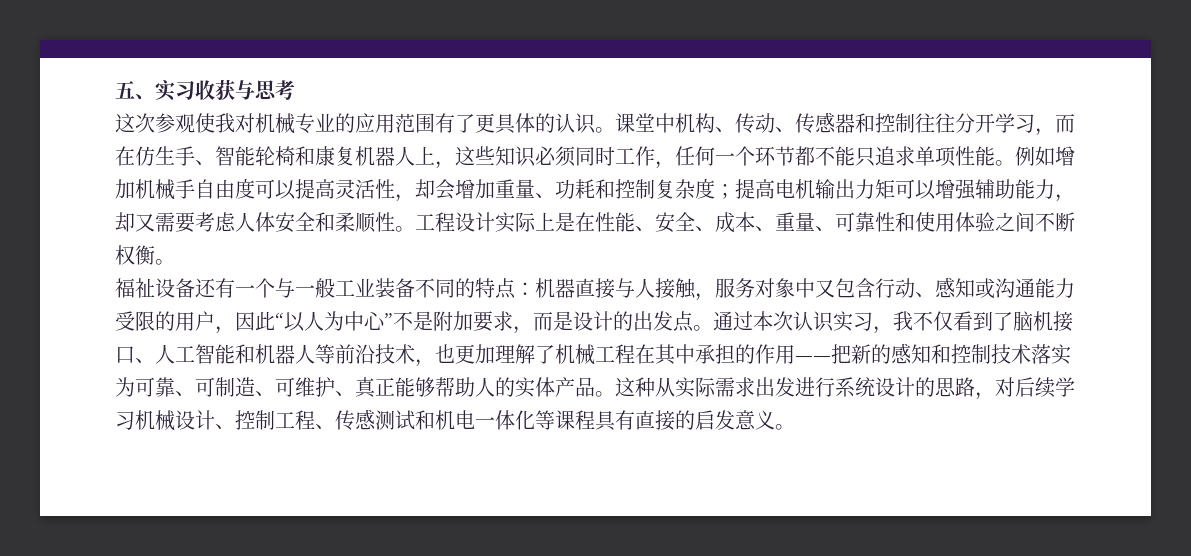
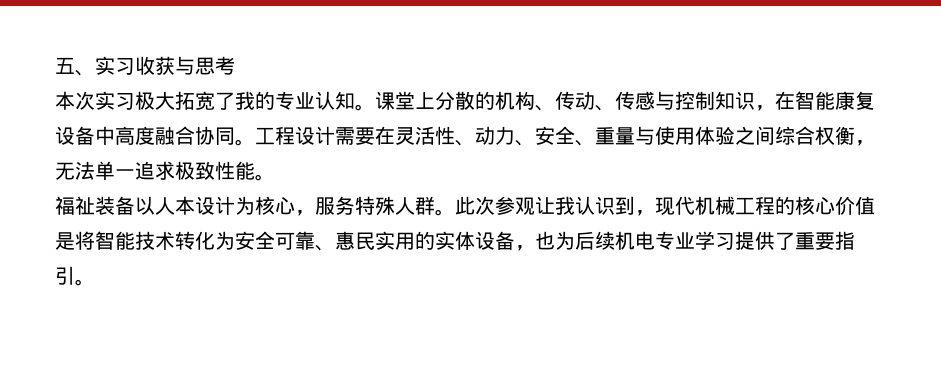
- 这次参观使我对机械专业的应用范围有了更具体的认识。课堂中机构、传动、传感器和控制往往分开学习，而在仿生手、智能轮椅和康复机器人上，这些知识必须同时工作，任何一个环节都不能只追求单项性能。例如增加机械手自由度可以提高灵活性，却会增加重量、功耗和控制复杂度；提高电机输出力矩可以增强辅助能力，却又需要考虑人体安全和柔顺性。工程设计实际上是在性能、安全、成本、重量、可靠性和使用体验之间不断权衡。
- 福祉设备还有一个与一般工业装备不同的特点：机器直接与人接触，服务对象中又包含行动、感知或沟通能力受限的用户，因此“以人为中心”不是附加要求，而是设计的出发点。通过本次认识实习，我不仅看到了脑机接口、人工智能和机器人等前沿技术，也更加理解了机械工程在其中承担的作用——把新的感知和控制技术落实为可靠、可制造、可维护、真正能够帮助人的实体产品。这种从实际需求出发进行系统设计的思路，对后续学习机械设计、控制工程、传感测试和机电一体化等课程具有直接的启发意义。
+ 本次实习极大拓宽了我的专业认知。课堂上分散的机构、传动、传感与控制知识，在智能康复设备中高度融合协同。工程设计需要在灵活性、动力、安全、重量与使用体验之间综合权衡，无法单一追求极致性能。
+ 福祉装备以人本设计为核心，服务特殊人群。此次参观让我认识到，现代机械工程的核心价值是将智能技术转化为安全可靠、惠民实用的实体设备，也为后续机电专业学习提供了重要指引。

